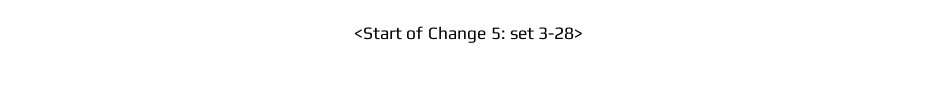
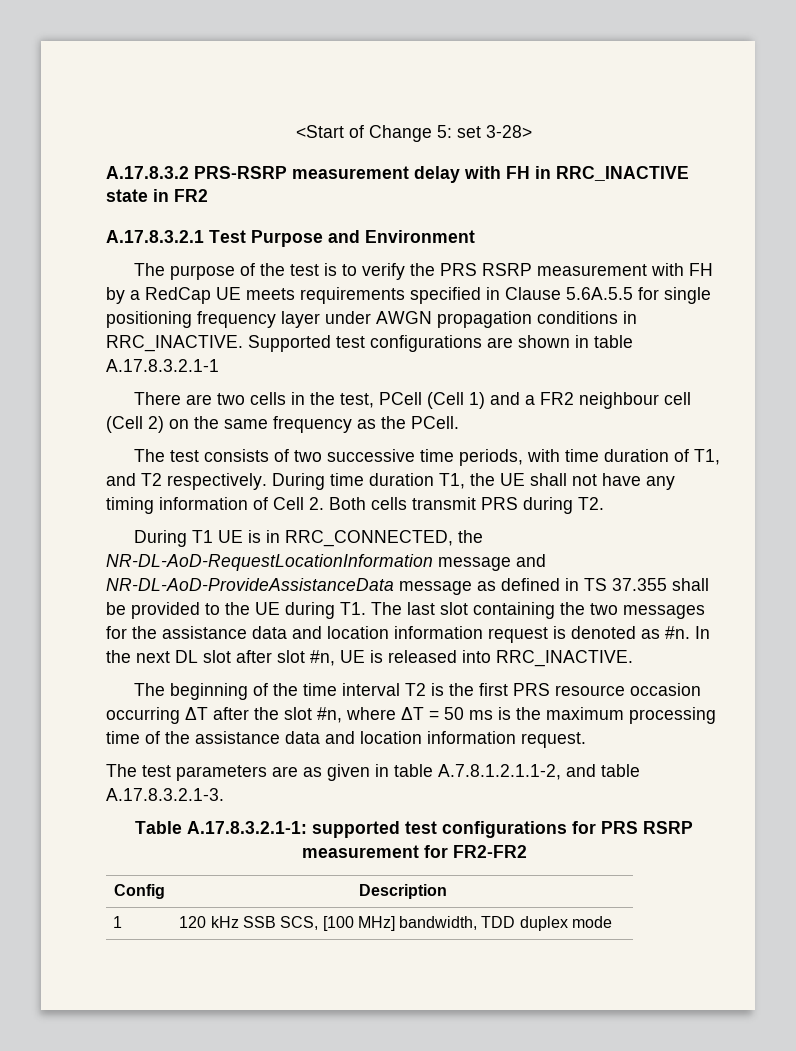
+ A.17.8.3.2 PRS-RSRP measurement delay with FH in RRC_INACTIVE state in FR2
+ A.17.8.3.2.1 Test Purpose and Environment
+ The purpose of the test is to verify the PRS RSRP measurement with FH by a RedCap UE meets requirements specified in Clause 5.6A.5.5 for single positioning frequency layer under AWGN propagation conditions in RRC_INACTIVE. Supported test configurations are shown in table A.17.8.3.2.1-1
+ There are two cells in the test, PCell (Cell 1) and a FR2 neighbour cell (Cell 2) on the same frequency as the PCell.
+ The test consists of two successive time periods, with time duration of T1, and T2 respectively. During time duration T1, the UE shall not have any timing information of Cell 2. Both cells transmit PRS during T2.
+ During T1 UE is in RRC_CONNECTED, the NR-DL-AoD-RequestLocationInformation message and NR-DL-AoD-ProvideAssistanceData message as defined in TS 37.355 shall be provided to the UE during T1. The last slot containing the two messages for the assistance data and location information request is denoted as #n. In the next DL slot after slot #n, UE is released into RRC_INACTIVE.
+ The beginning of the time interval T2 is the first PRS resource occasion occurring ΔT after the slot #n, where ΔT = 50 ms is the maximum processing time of the assistance data and location information request.
+ The test parameters are as given in table A.7.8.1.2.1.1-2, and table A.17.8.3.2.1-3.
+ Table A.17.8.3.2.1-1: supported test configurations for PRS RSRP measurement for FR2-FR2
+ Config | Description
+ 1 | 120 kHz SSB SCS, [100 MHz] bandwidth, TDD duplex mode

